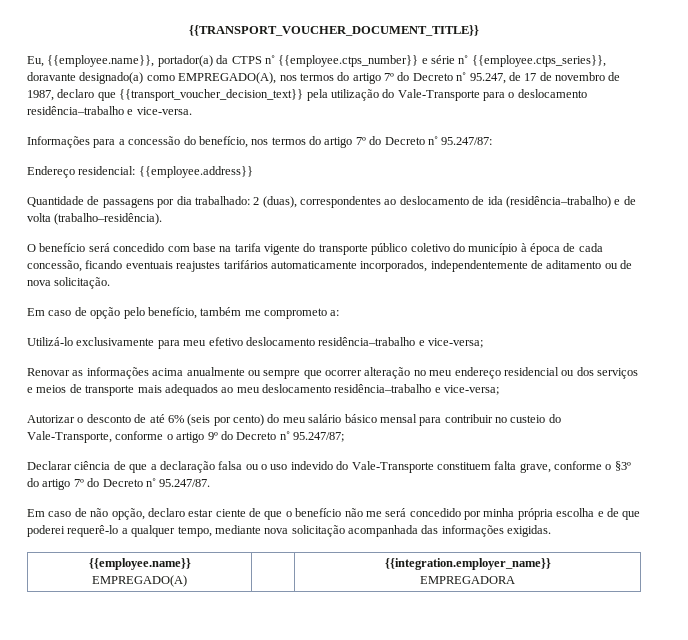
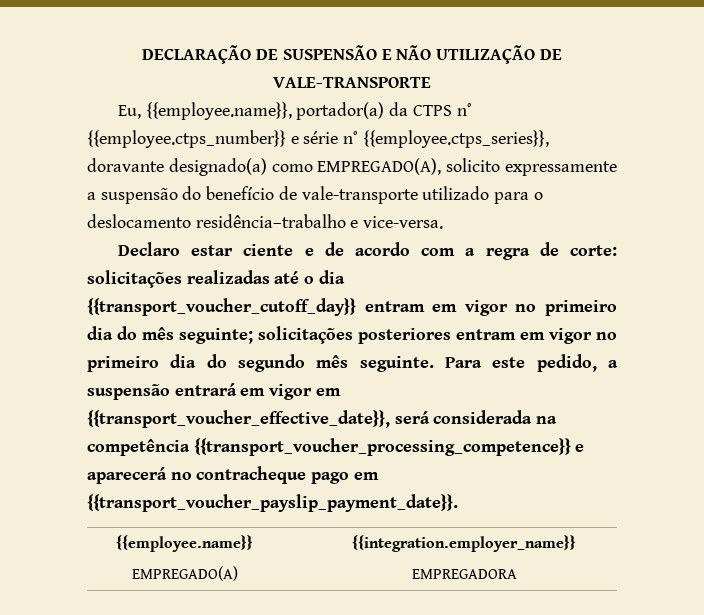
- {{TRANSPORT_VOUCHER_DOCUMENT_TITLE}}
+ DECLARAÇÃO DE SUSPENSÃO E NÃO UTILIZAÇÃO DE VALE-TRANSPORTE
- Eu, {{employee.name}}, portador(a) da CTPS n˚ {{employee.ctps_number}} e série n˚ {{employee.ctps_series}}, doravante designado(a) como EMPREGADO(A), nos termos do artigo 7º do Decreto n˚ 95.247, de 17 de novembro de 1987, declaro que {{transport_voucher_decision_text}} pela utilização do Vale-Transporte para o deslocamento residência–trabalho e vice-versa.
+ Eu, {{employee.name}}, portador(a) da CTPS n˚ {{employee.ctps_number}} e série n˚ {{employee.ctps_series}}, doravante designado(a) como EMPREGADO(A), solicito expressamente a suspensão do benefício de vale-transporte utilizado para o deslocamento residência–trabalho e vice-versa.
- Informações para a concessão do benefício, nos termos do artigo 7º do Decreto n˚ 95.247/87:
- Endereço residencial: {{employee.address}}
- Quantidade de passagens por dia trabalhado: 2 (duas), correspondentes ao deslocamento de ida (residência–trabalho) e de volta (trabalho–residência).
- O benefício será concedido com base na tarifa vigente do transporte público coletivo do município à época de cada concessão, ficando eventuais reajustes tarifários automaticamente incorporados, independentemente de aditamento ou de nova solicitação.
- Em caso de opção pelo benefício, também me comprometo a:
- Utilizá-lo exclusivamente para meu efetivo deslocamento residência–trabalho e vice-versa;
- Renovar as informações acima anualmente ou sempre que ocorrer alteração no meu endereço residencial ou dos serviços e meios de transporte mais adequados ao meu deslocamento residência–trabalho e vice-versa;
- Autorizar o desconto de até 6% (seis por cento) do meu salário básico mensal para contribuir no custeio do Vale-Transporte, conforme o artigo 9º do Decreto n˚ 95.247/87;
- Declarar ciência de que a declaração falsa ou o uso indevido do Vale-Transporte constituem falta grave, conforme o §3º do artigo 7º do Decreto n˚ 95.247/87.
- Em caso de não opção, declaro estar ciente de que o benefício não me será concedido por minha própria escolha e de que poderei requerê-lo a qualquer tempo, mediante nova solicitação acompanhada das informações exigidas.
+ Declaro estar ciente e de acordo com a regra de corte: solicitações realizadas até o dia {{transport_voucher_cutoff_day}} entram em vigor no primeiro dia do mês seguinte; solicitações posteriores entram em vigor no primeiro dia do segundo mês seguinte. Para este pedido, a suspensão entrará em vigor em {{transport_voucher_effective_date}}, será considerada na competência {{transport_voucher_processing_competence}} e aparecerá no contracheque pago em {{transport_voucher_payslip_payment_date}}.

